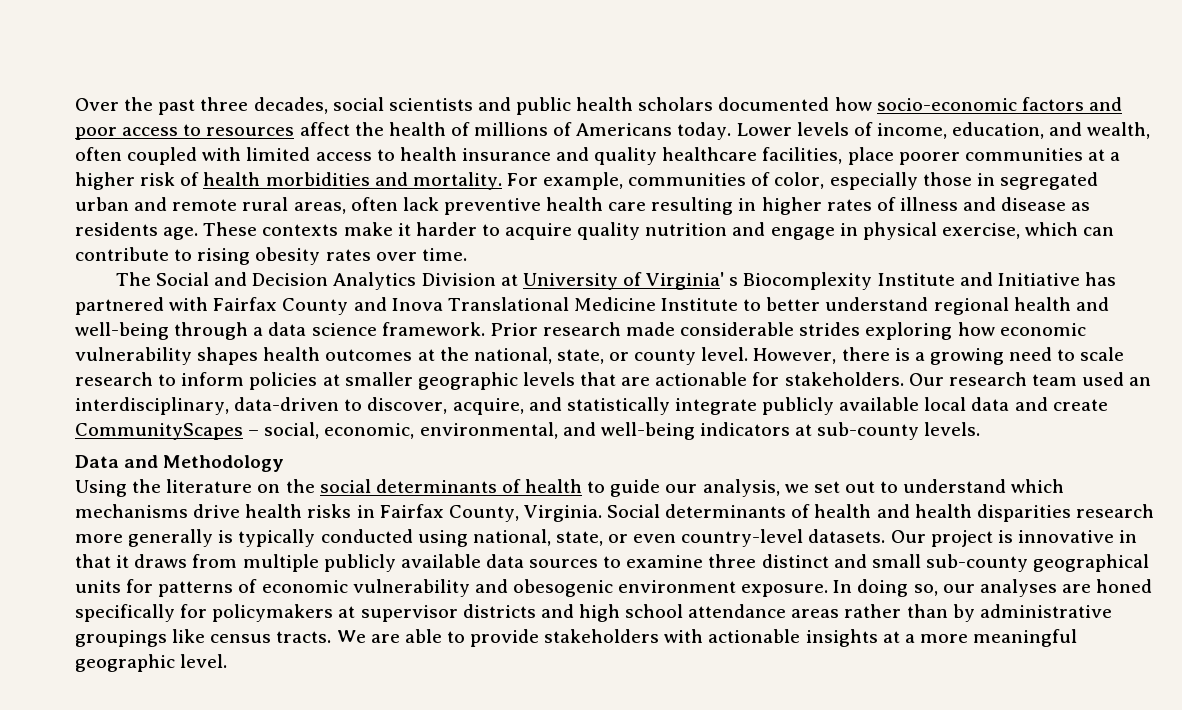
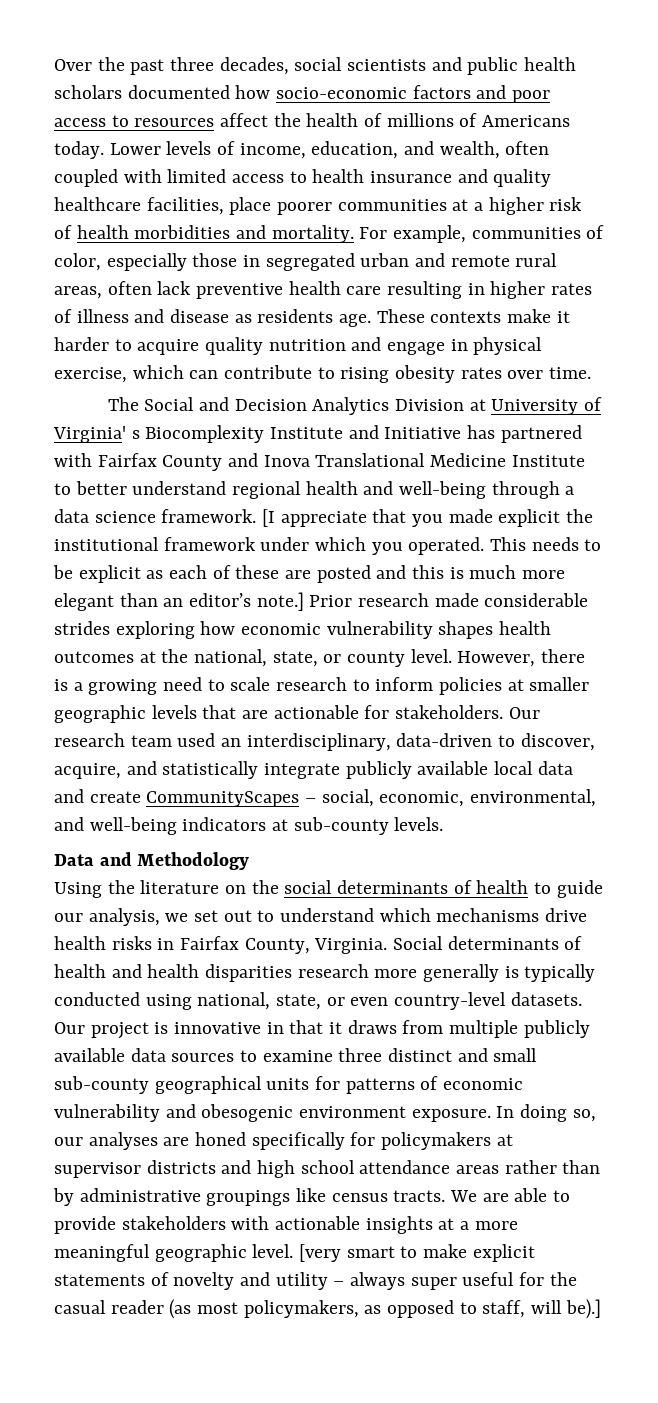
+ [I appreciate that you made explicit the institutional framework under which you operated. This needs to be explicit as each of these are posted and this is much more elegant than an editor’s note.]
+ [very smart to make explicit statements of novelty and utility – always super useful for the casual reader (as most policymakers, as opposed to staff, will be).]

